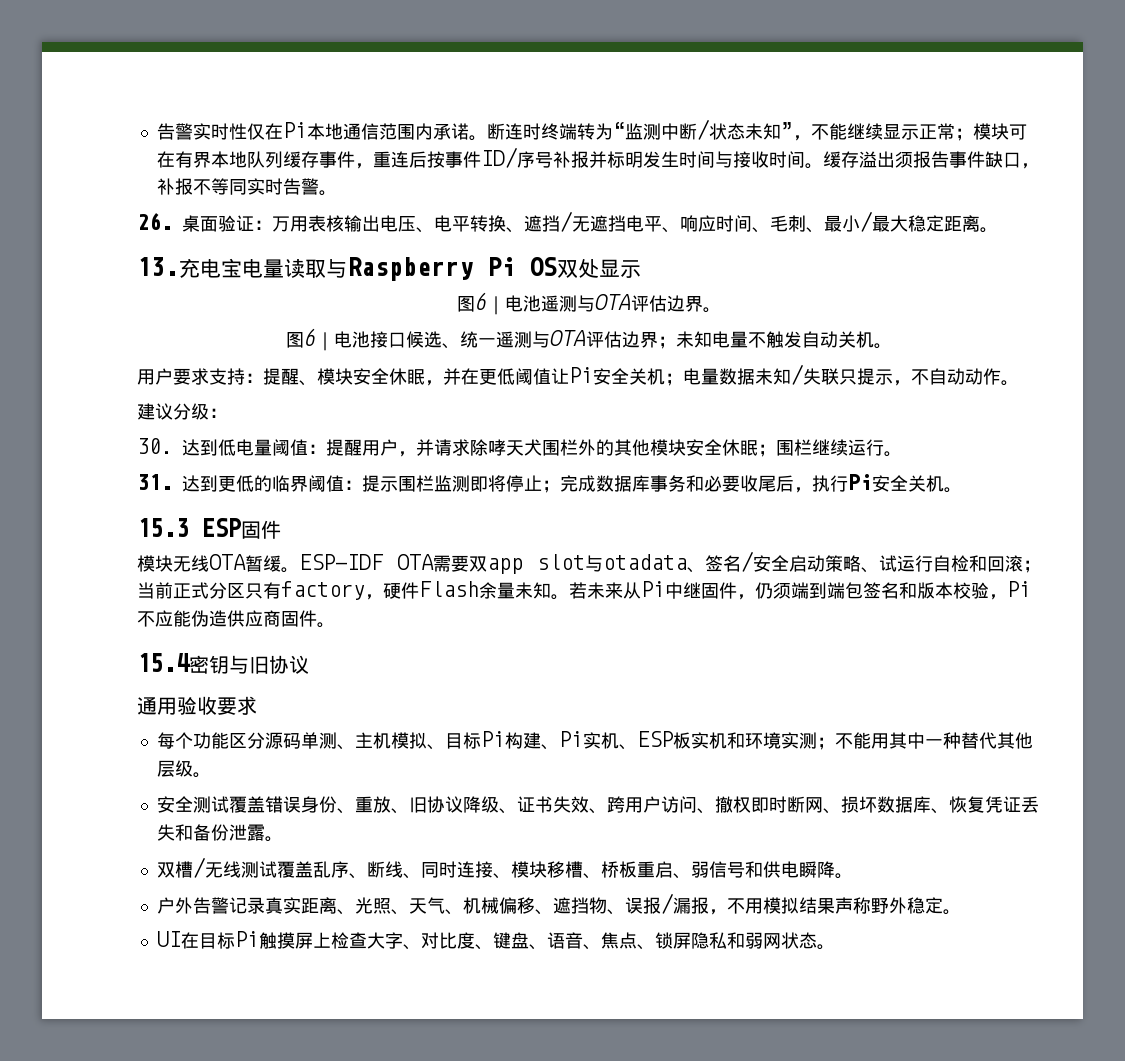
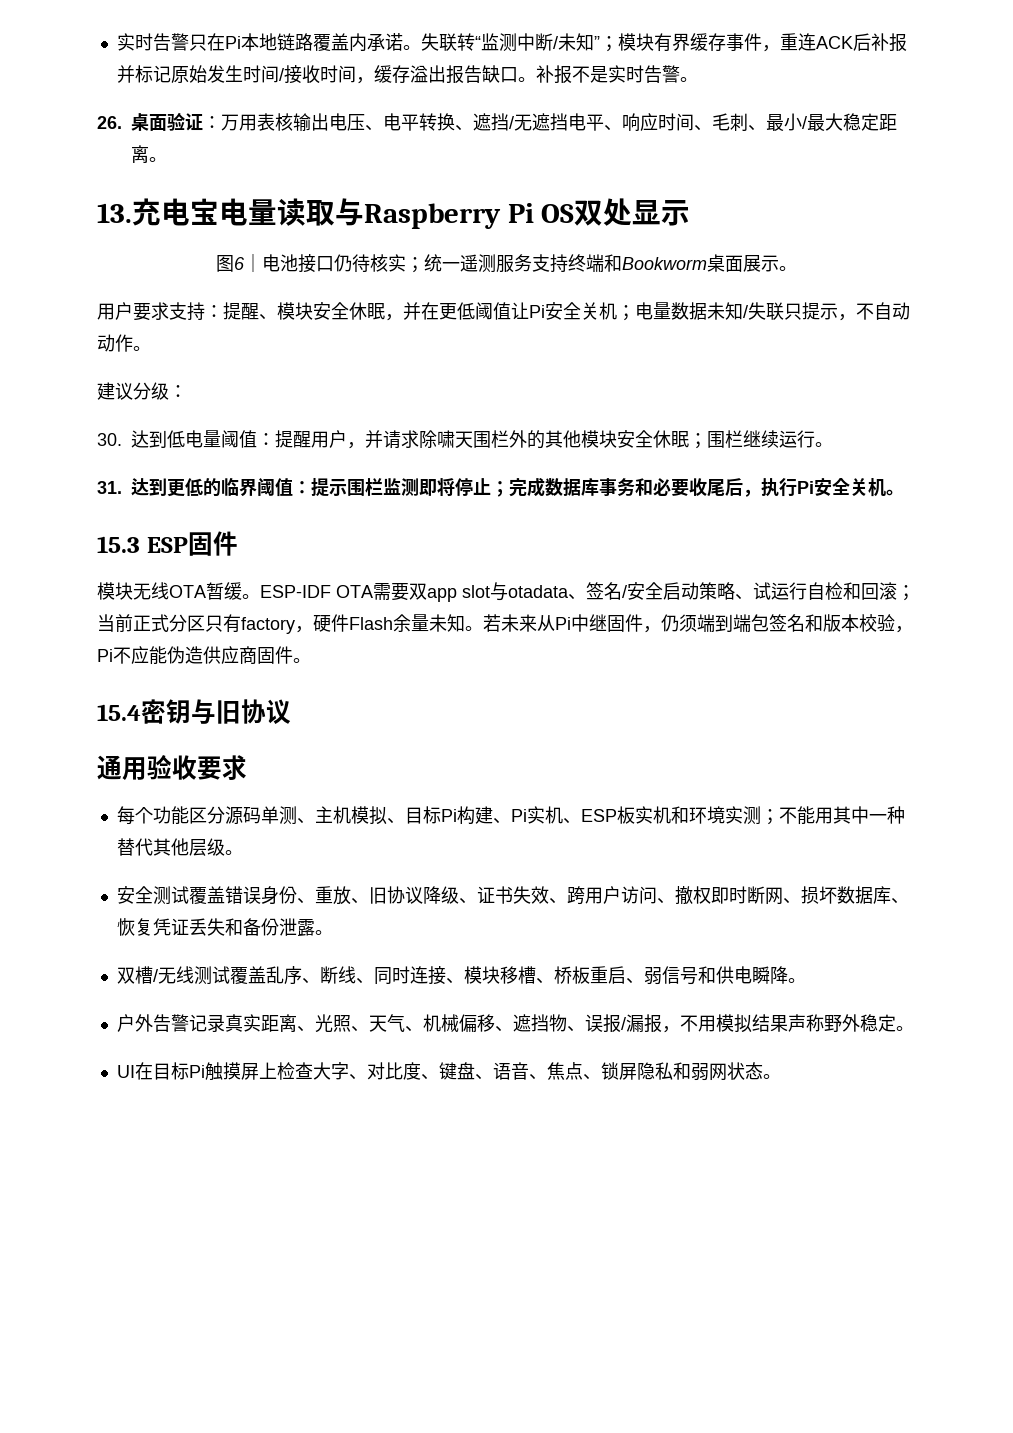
- 告警实时性仅在Pi本地通信范围内承诺。断连时终端转为“监测中断/状态未知”，不能继续显示正常；模块可在有界本地队列缓存事件，重连后按事件ID/序号补报并标明发生时间与接收时间。缓存溢出须报告事件缺口，补报不等同实时告警。
+ 实时告警只在Pi本地链路覆盖内承诺。失联转“监测中断/未知”；模块有界缓存事件，重连ACK后补报并标记原始发生时间/接收时间，缓存溢出报告缺口。补报不是实时告警。
- 图6｜电池遥测与OTA评估边界。
- 图6｜电池接口候选、统一遥测与OTA评估边界；未知电量不触发自动关机。
+ 图6｜电池接口仍待核实；统一遥测服务支持终端和Bookworm桌面展示。
- 30.达到低电量阈值：提醒用户，并请求除哮天犬围栏外的其他模块安全休眠；围栏继续运行。
+ 30.达到低电量阈值：提醒用户，并请求除啸天围栏外的其他模块安全休眠；围栏继续运行。

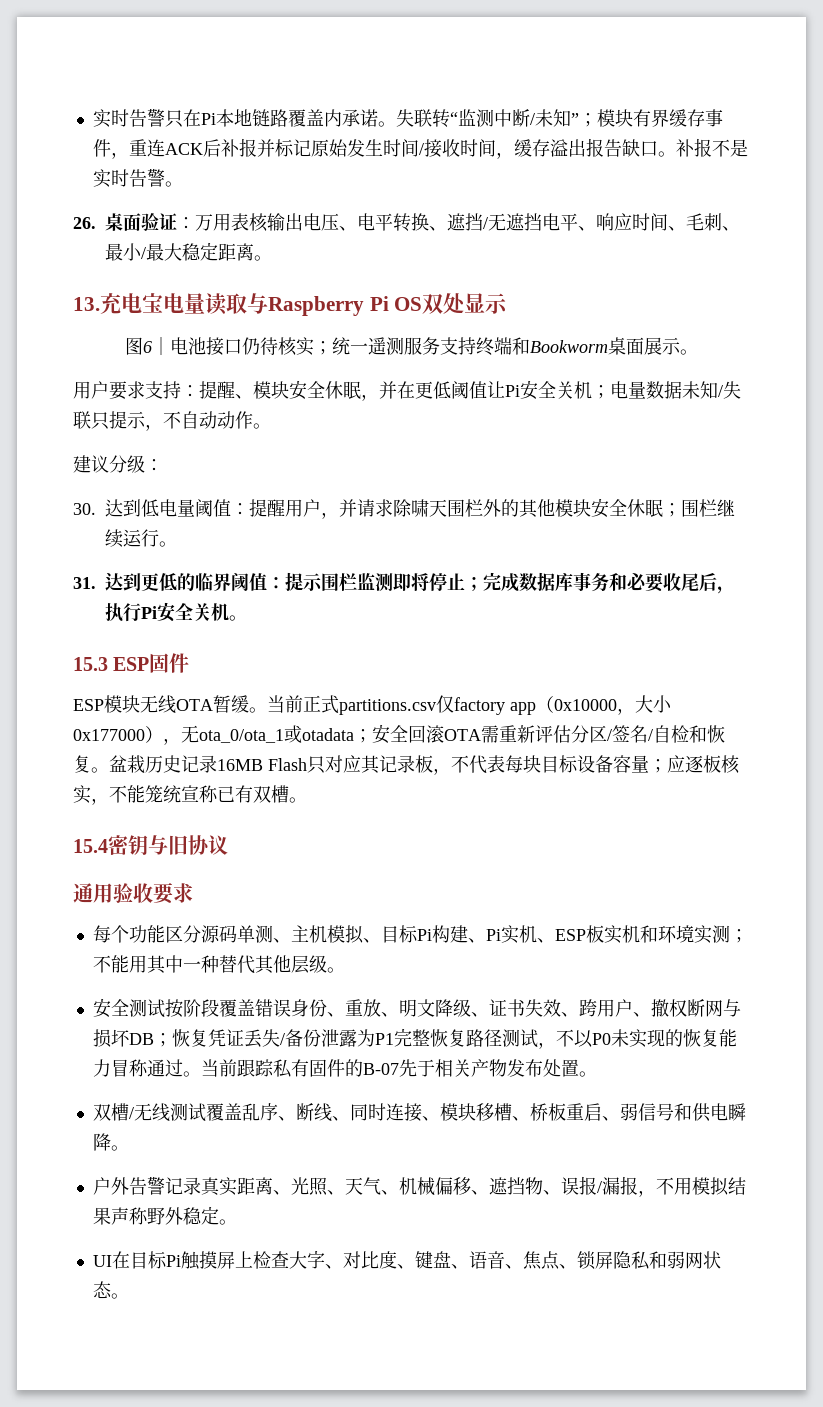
- 模块无线OTA暂缓。
+ ESP模块无线OTA暂缓。
- ESP-IDF OTA需要双app slot与otadata、签名/安全启动策略、试运行自检和回滚；当前正式分区只有factory，硬件Flash余量未知。若未来从Pi中继固件，仍须端到端包签名和版本校验，Pi不应能伪造供应商固件。
+ 当前正式partitions.csv仅factory app（0x10000，大小0x177000），无ota_0/ota_1或otadata；安全回滚OTA需重新评估分区/签名/自检和恢复。盆栽历史记录16MB Flash只对应其记录板，不代表每块目标设备容量；应逐板核实，不能笼统宣称已有双槽。
- 安全测试覆盖错误身份、重放、旧协议降级、证书失效、跨用户访问、撤权即时断网、损坏数据库、恢复凭证丢失和备份泄露。
+ 安全测试按阶段覆盖错误身份、重放、明文降级、证书失效、跨用户、撤权断网与损坏DB；恢复凭证丢失/备份泄露为P1完整恢复路径测试，不以P0未实现的恢复能力冒称通过。当前跟踪私有固件的B-07先于相关产物发布处置。

